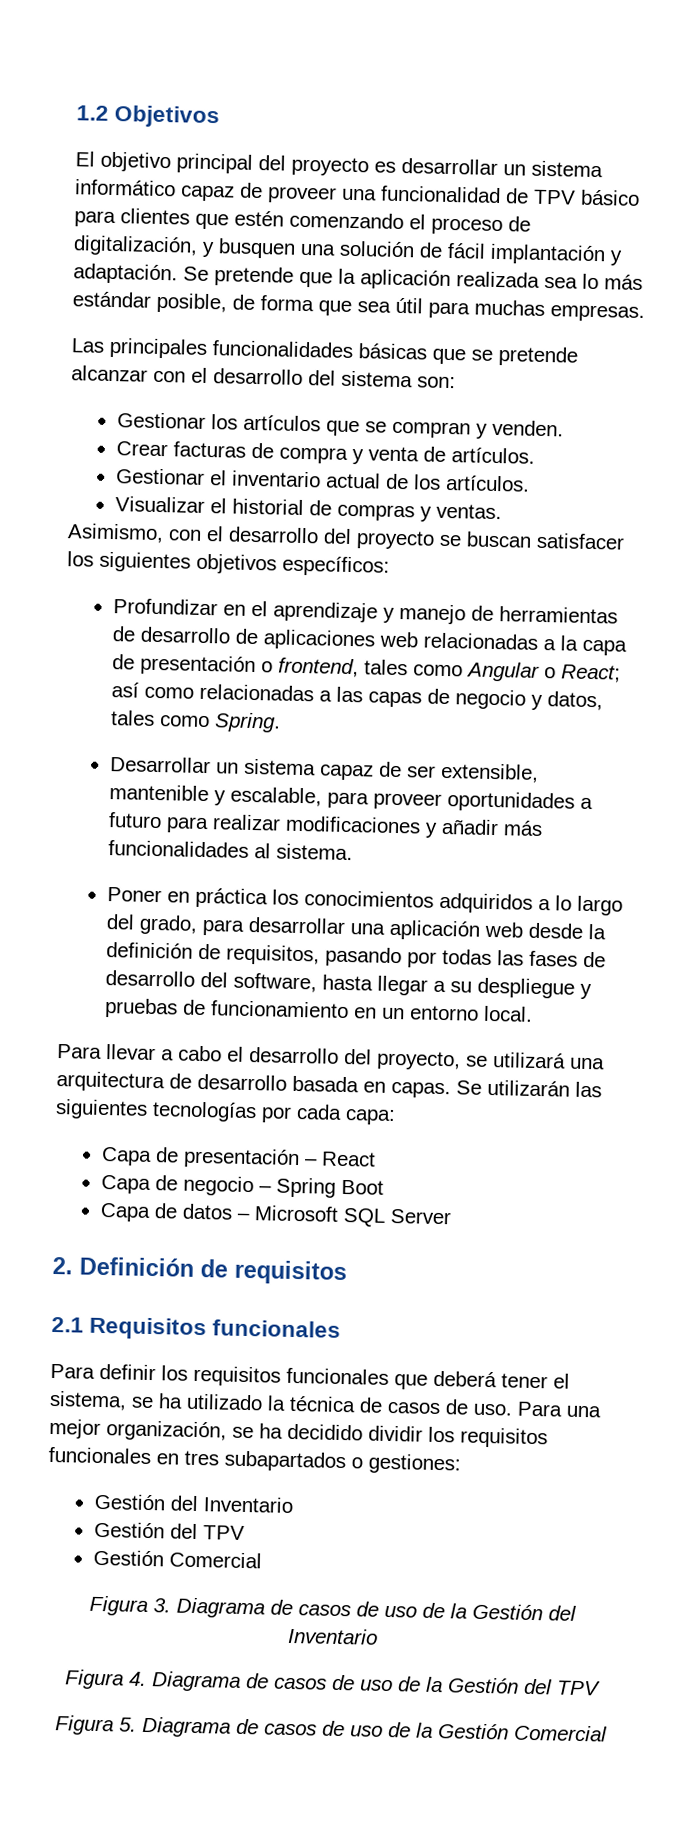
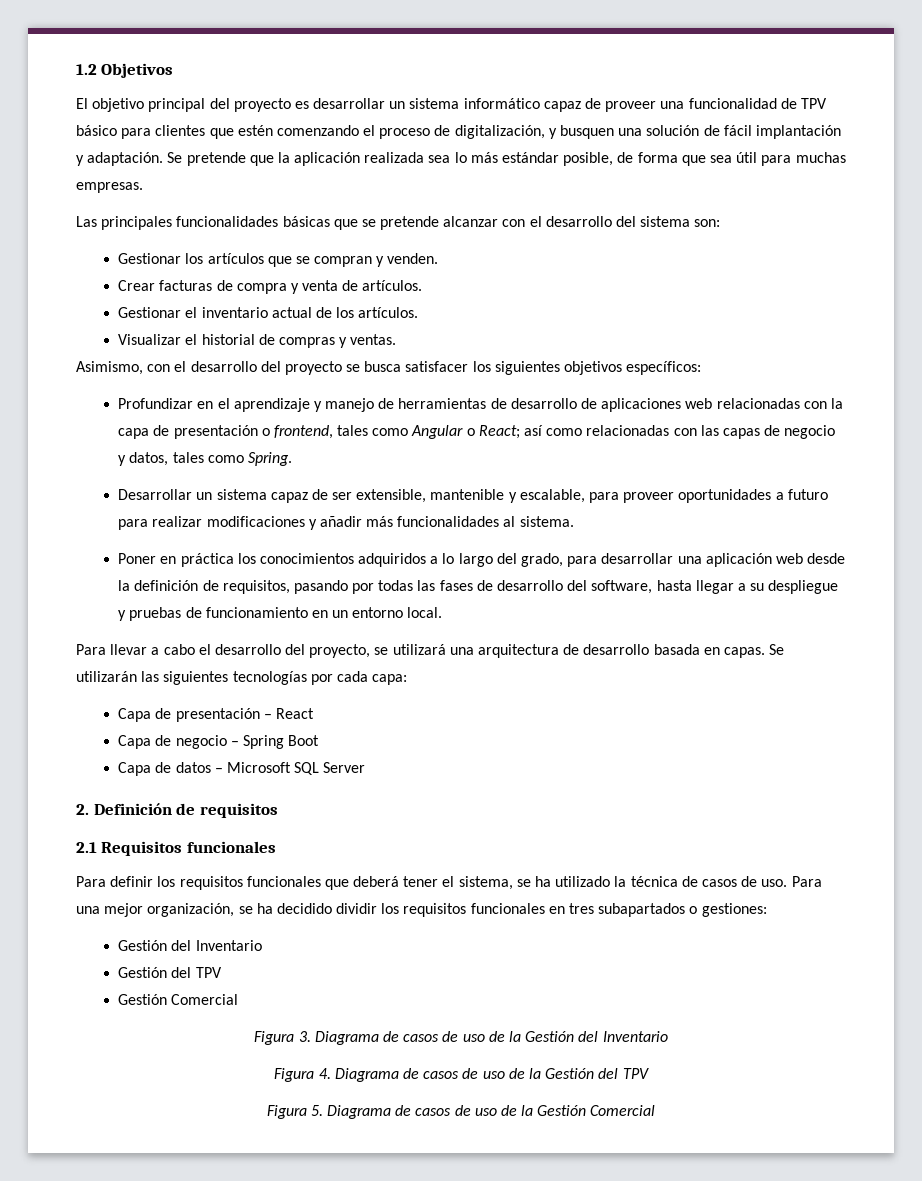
- Asimismo, con el desarrollo del proyecto se buscan satisfacer los siguientes objetivos específicos:
+ Asimismo, con el desarrollo del proyecto se busca satisfacer los siguientes objetivos específicos:
- Profundizar en el aprendizaje y manejo de herramientas de desarrollo de aplicaciones web relacionadas a la capa de presentación o frontend, tales como Angular o React; así como relacionadas a las capas de negocio y datos, tales como Spring.
+ Profundizar en el aprendizaje y manejo de herramientas de desarrollo de aplicaciones web relacionadas con la capa de presentación o frontend, tales como Angular o React; así como relacionadas con las capas de negocio y datos, tales como Spring.

